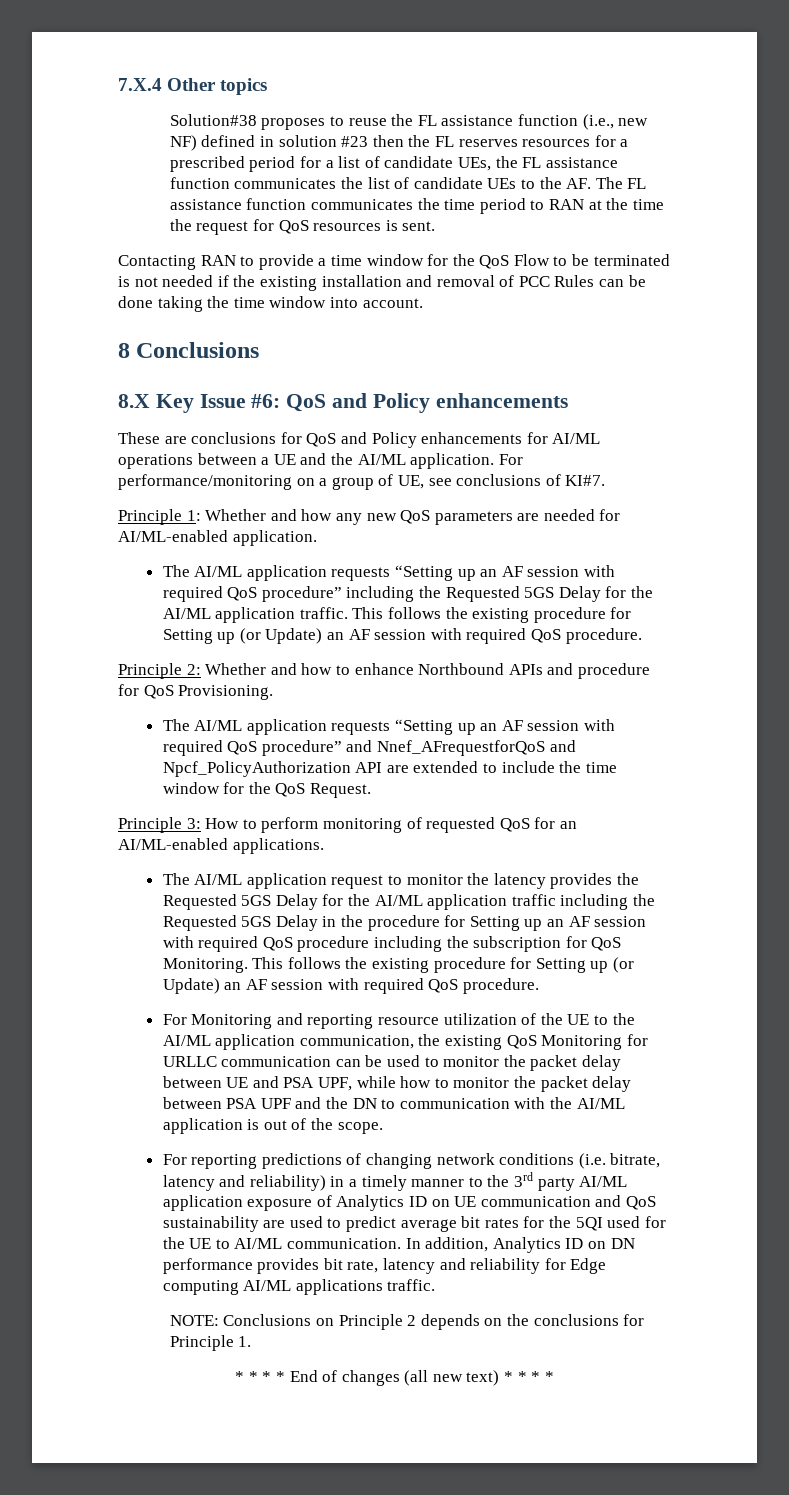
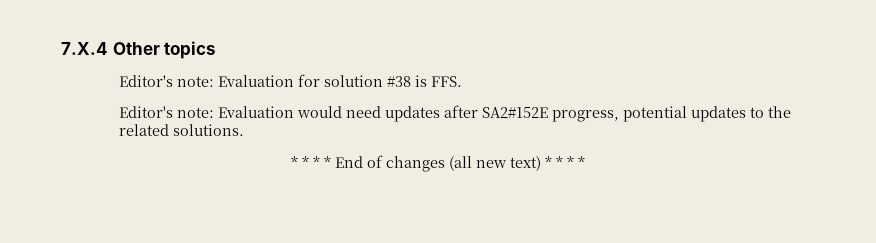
- Solution#38 proposes to reuse the FL assistance function (i.e., new NF) defined in solution #23 then the FL reserves resources for a prescribed period for a list of candidate UEs, the FL assistance function communicates the list of candidate UEs to the AF. The FL assistance function communicates the time period to RAN at the time the request for QoS resources is sent.
- Contacting RAN to provide a time window for the QoS Flow to be terminated is not needed if the existing installation and removal of PCC Rules can be done taking the time window into account.
- 8 Conclusions
- 8.X Key Issue #6: QoS and Policy enhancements
- These are conclusions for QoS and Policy enhancements for AI/ML operations between a UE and the AI/ML application. For performance/monitoring on a group of UE, see conclusions of KI#7.
- Principle 1: Whether and how any new QoS parameters are needed for AI/ML-enabled application.
- The AI/ML application requests “Setting up an AF session with required QoS procedure” including the Requested 5GS Delay for the AI/ML application traffic. This follows the existing procedure for Setting up (or Update) an AF session with required QoS procedure.
- Principle 2: Whether and how to enhance Northbound APIs and procedure for QoS Provisioning.
- The AI/ML application requests “Setting up an AF session with required QoS procedure” and Nnef_AFrequestforQoS and Npcf_PolicyAuthorization API are extended to include the time window for the QoS Request.
- Principle 3: How to perform monitoring of requested QoS for an AI/ML-enabled applications.
- The AI/ML application request to monitor the latency provides the Requested 5GS Delay for the AI/ML application traffic including the Requested 5GS Delay in the procedure for Setting up an AF session with required QoS procedure including the subscription for QoS Monitoring. This follows the existing procedure for Setting up (or Update) an AF session with required QoS procedure.
- For Monitoring and reporting resource utilization of the UE to the AI/ML application communication, the existing QoS Monitoring for URLLC communication can be used to monitor the packet delay between UE and PSA UPF, while how to monitor the packet delay between PSA UPF and the DN to communication with the AI/ML application is out of the scope.
- For reporting predictions of changing network conditions (i.e. bitrate, latency and reliability) in a timely manner to the 3rd party AI/ML application exposure of Analytics ID on UE communication and QoS sustainability are used to predict average bit rates for the 5QI used for the UE to AI/ML communication. In addition, Analytics ID on DN performance provides bit rate, latency and reliability for Edge computing AI/ML applications traffic.
- NOTE: Conclusions on Principle 2 depends on the conclusions for Principle 1.
+ Editor's note: Evaluation for solution #38 is FFS.
+ Editor's note: Evaluation would need updates after SA2#152E progress, potential updates to the related solutions.

